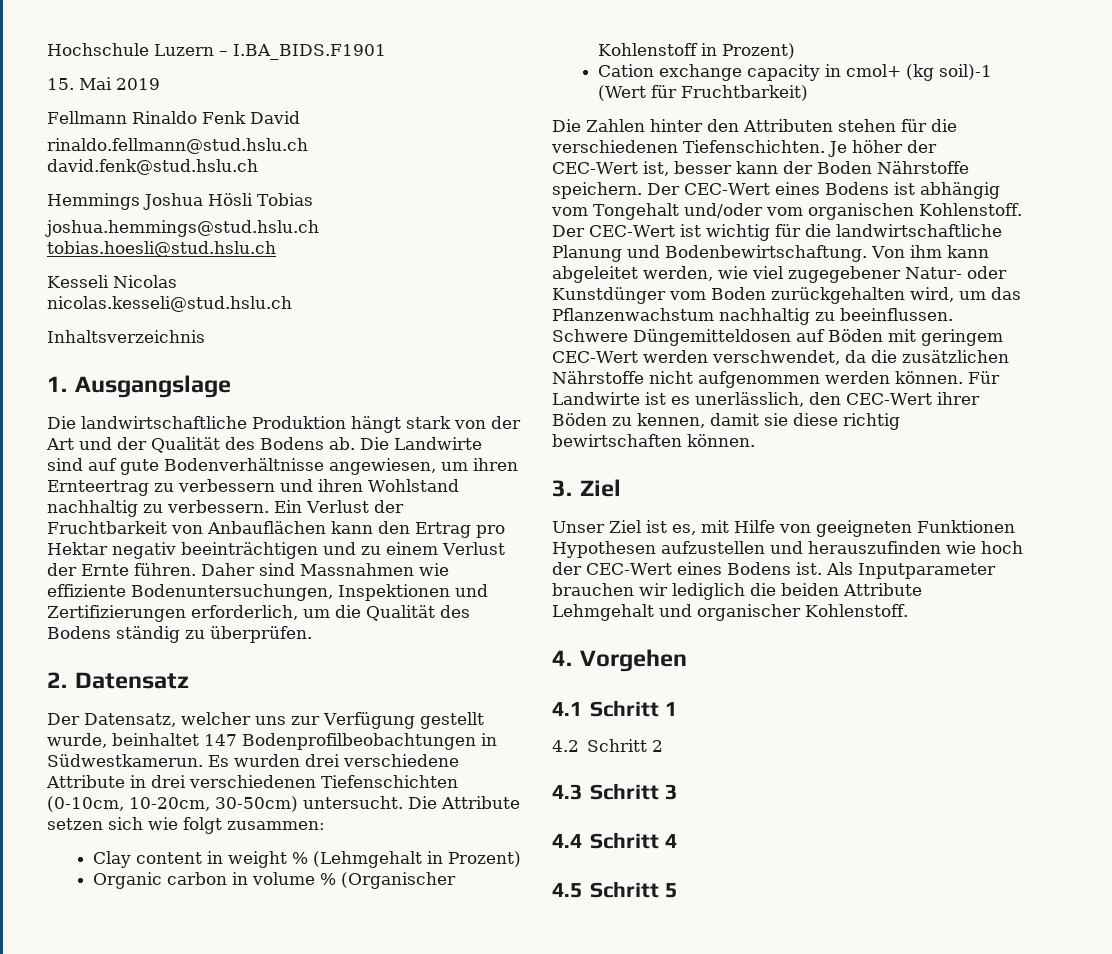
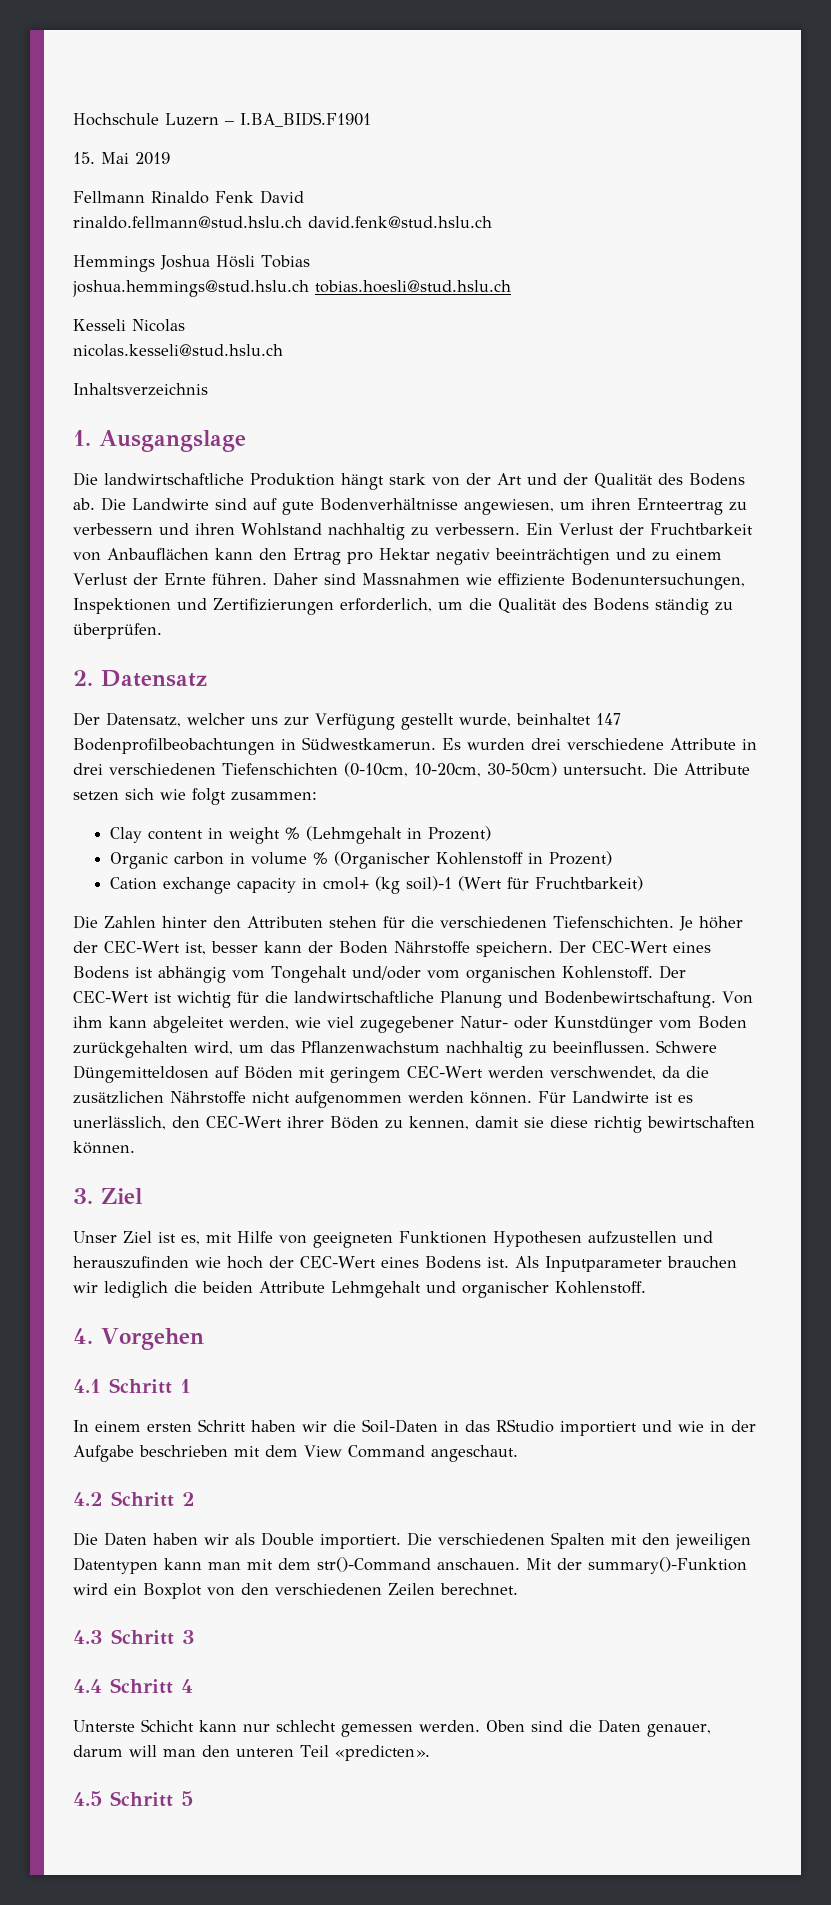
+ In einem ersten Schritt haben wir die Soil-Daten in das RStudio importiert und wie in der Aufgabe beschrieben mit dem View Command angeschaut.
  4.2 Schritt 2
+ Die Daten haben wir als Double importiert. Die verschiedenen Spalten mit den jeweiligen Datentypen kann man mit dem str()-Command anschauen. Mit der summary()-Funktion wird ein Boxplot von den verschiedenen Zeilen berechnet.
+ Unterste Schicht kann nur schlecht gemessen werden. Oben sind die Daten genauer, darum will man den unteren Teil «predicten».

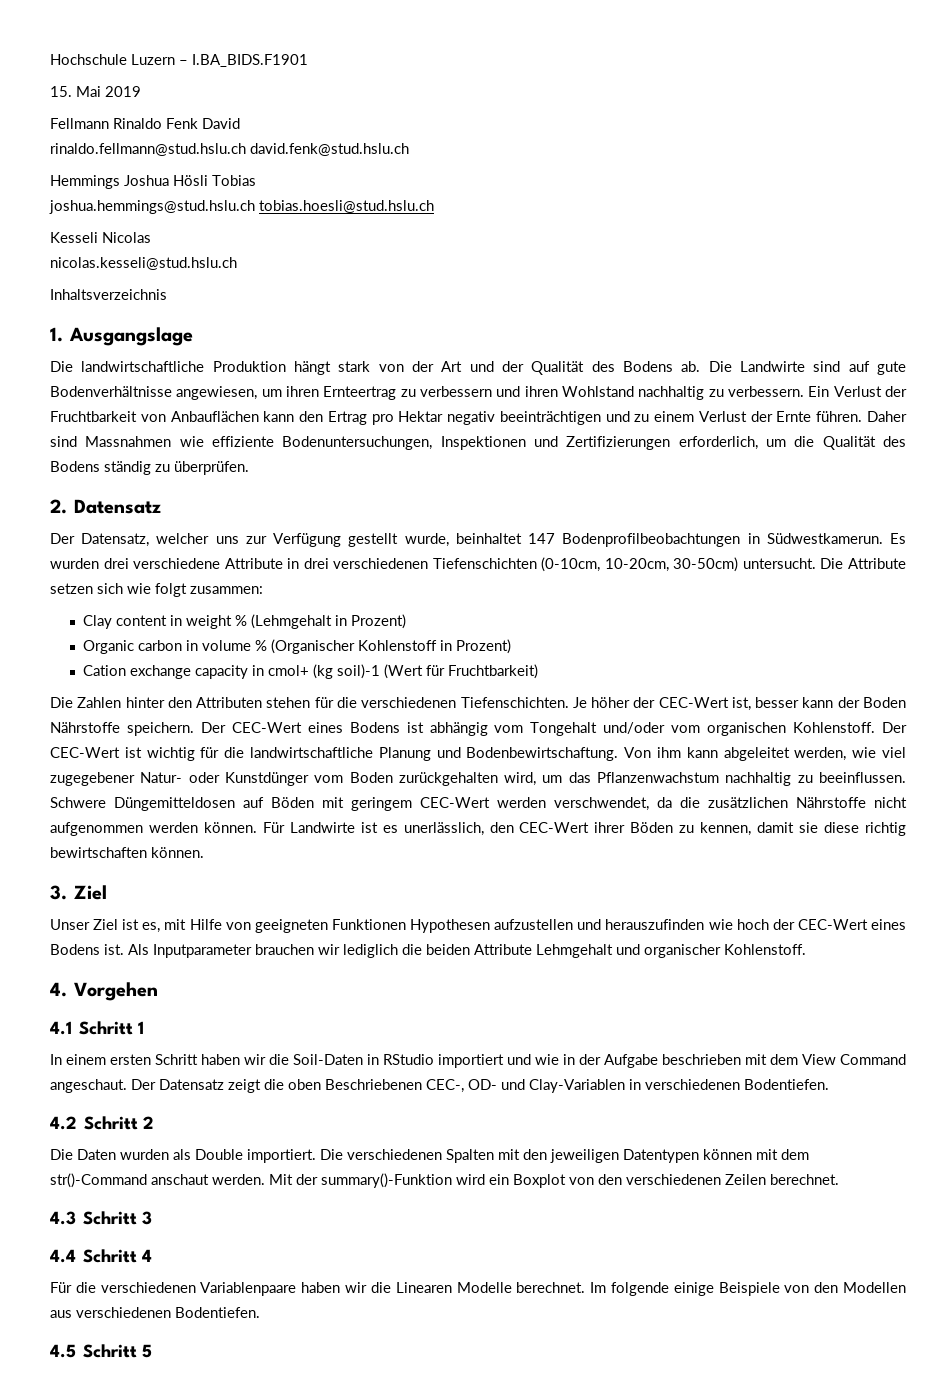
- In einem ersten Schritt haben wir die Soil-Daten in das RStudio importiert und wie in der Aufgabe beschrieben mit dem View Command angeschaut.
+ In einem ersten Schritt haben wir die Soil-Daten in RStudio importiert und wie in der Aufgabe beschrieben mit dem View Command angeschaut. Der Datensatz zeigt die oben Beschriebenen CEC-, OD- und Clay-Variablen in verschiedenen Bodentiefen.
- Die Daten haben wir als Double importiert.
+ Die Daten wurden als Double importiert.
- Die verschiedenen Spalten mit den jeweiligen Datentypen kann man mit dem str()-Command anschauen.
+ Die verschiedenen Spalten mit den jeweiligen Datentypen können mit dem str()-Command anschaut werden.
- Unterste Schicht kann nur schlecht gemessen werden. Oben sind die Daten genauer, darum will man den unteren Teil «predicten».
+ Für die verschiedenen Variablenpaare haben wir die Linearen Modelle berechnet. Im folgende einige Beispiele von den Modellen aus verschiedenen Bodentiefen.

